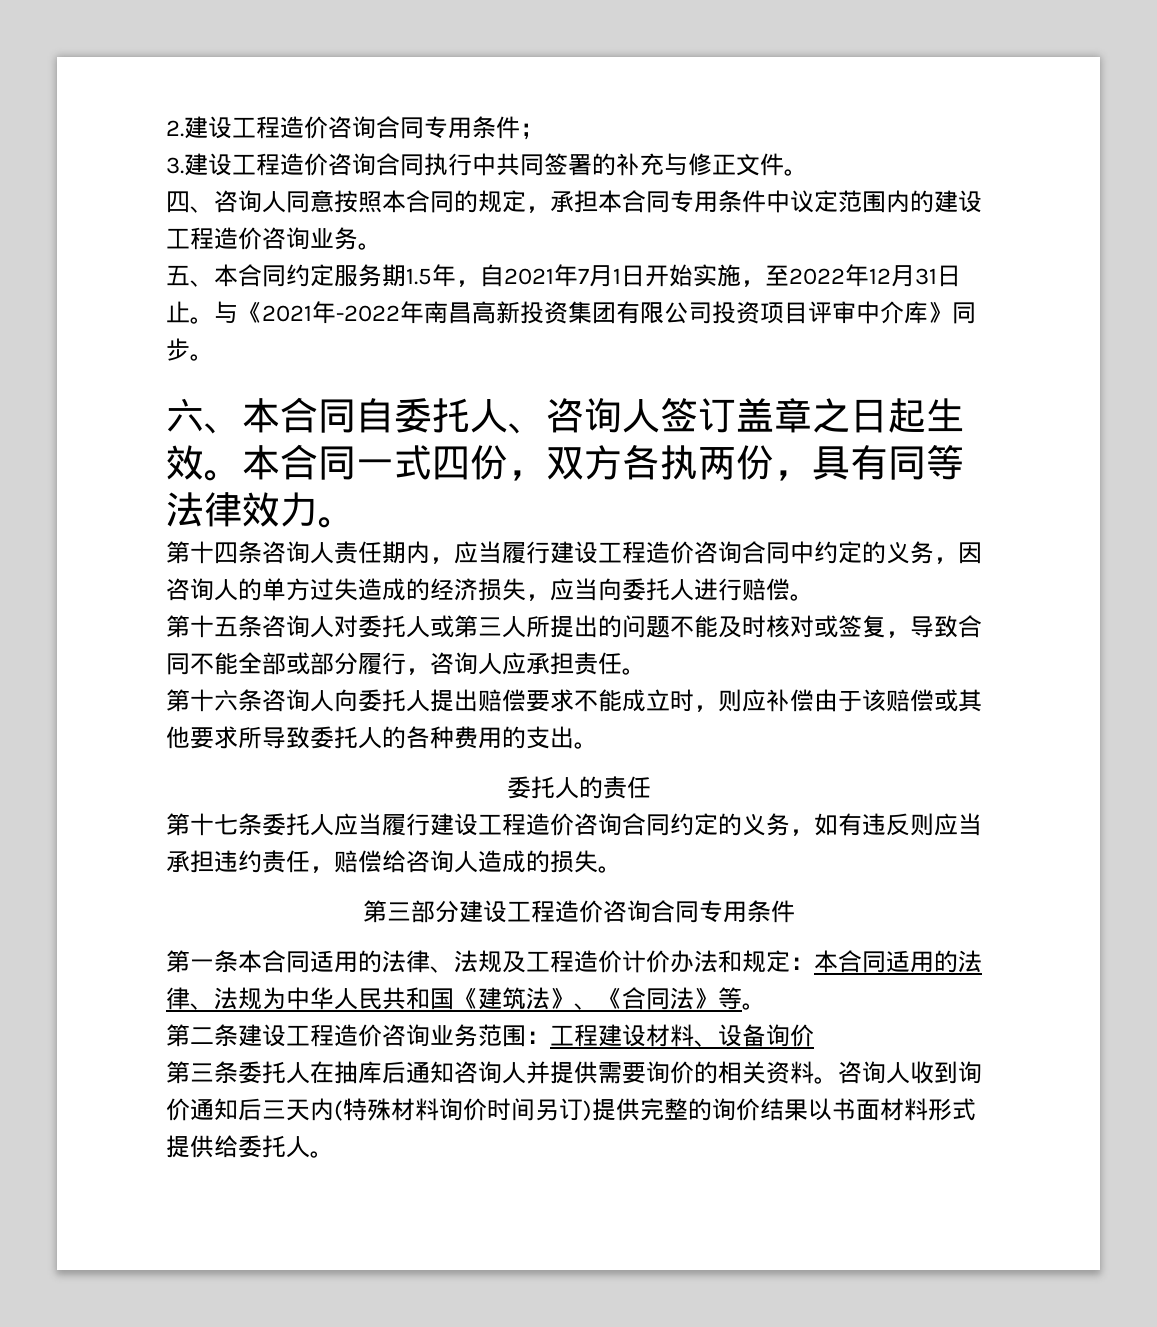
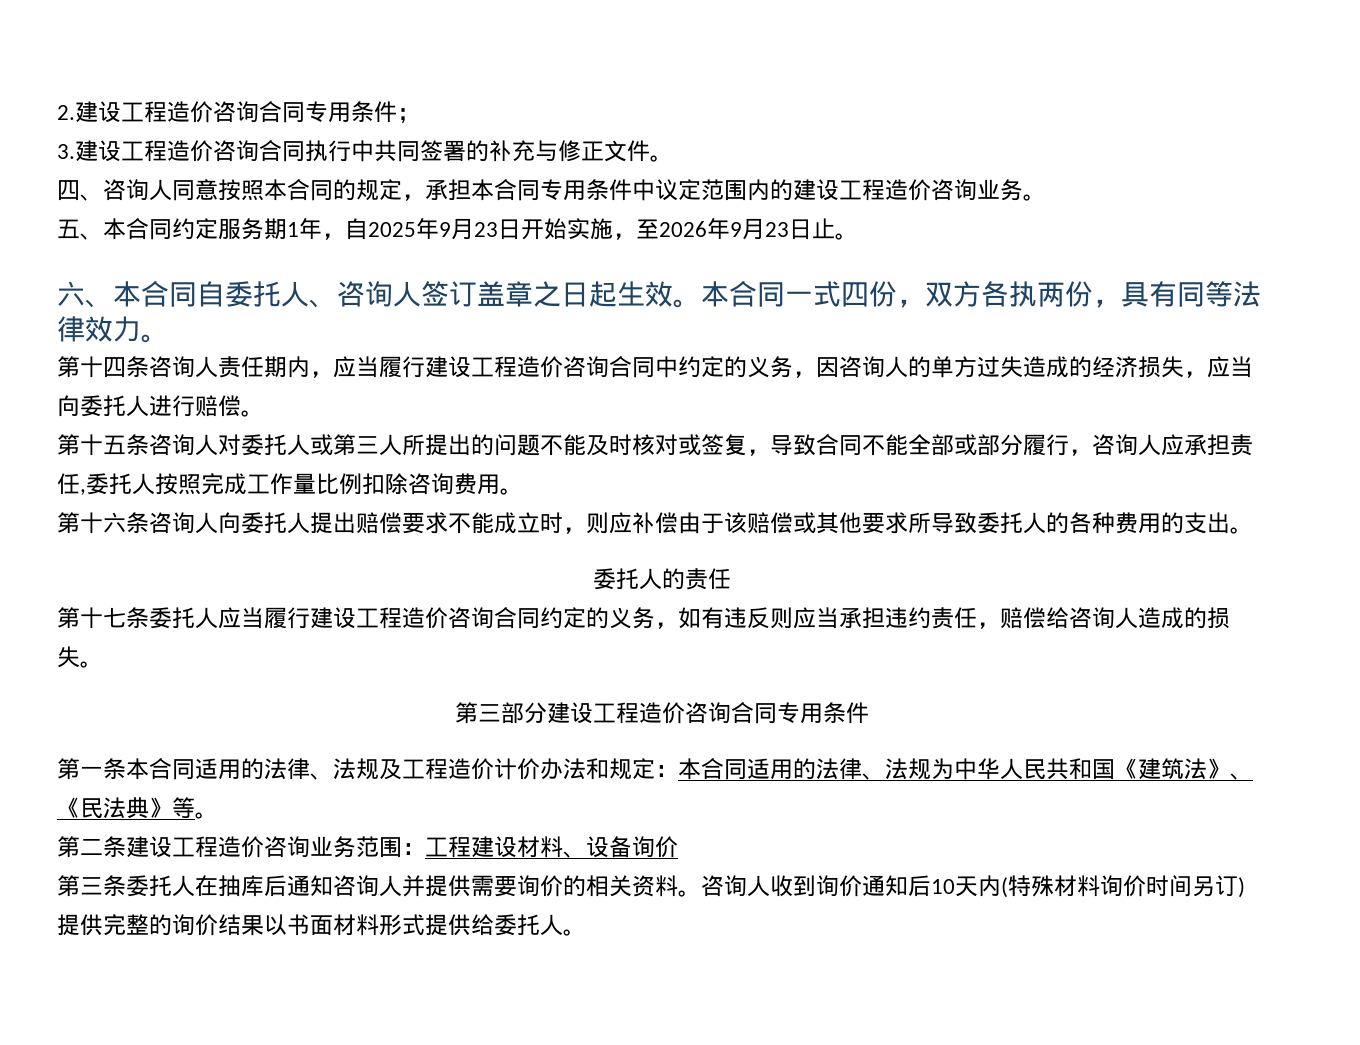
- 五、本合同约定服务期1.5年，自2021年7月1日开始实施，至2022年12月31日止。与《2021年-2022年南昌高新投资集团有限公司投资项目评审中介库》同步。
+ 五、本合同约定服务期1年，自2025年9月23日开始实施，至2026年9月23日止。
- 第十五条咨询人对委托人或第三人所提出的问题不能及时核对或签复，导致合同不能全部或部分履行，咨询人应承担责任。
+ 第十五条咨询人对委托人或第三人所提出的问题不能及时核对或签复，导致合同不能全部或部分履行，咨询人应承担责任,委托人按照完成工作量比例扣除咨询费用。
- 第一条本合同适用的法律、法规及工程造价计价办法和规定：本合同适用的法律、法规为中华人民共和国《建筑法》、《合同法》等。
+ 第一条本合同适用的法律、法规及工程造价计价办法和规定：本合同适用的法律、法规为中华人民共和国《建筑法》、《民法典》等。
- 咨询人收到询价通知后三天内(特殊材料询价时间另订)提供完整的询价结果以书面材料形式提供给委托人。
+ 咨询人收到询价通知后10天内(特殊材料询价时间另订)提供完整的询价结果以书面材料形式提供给委托人。

